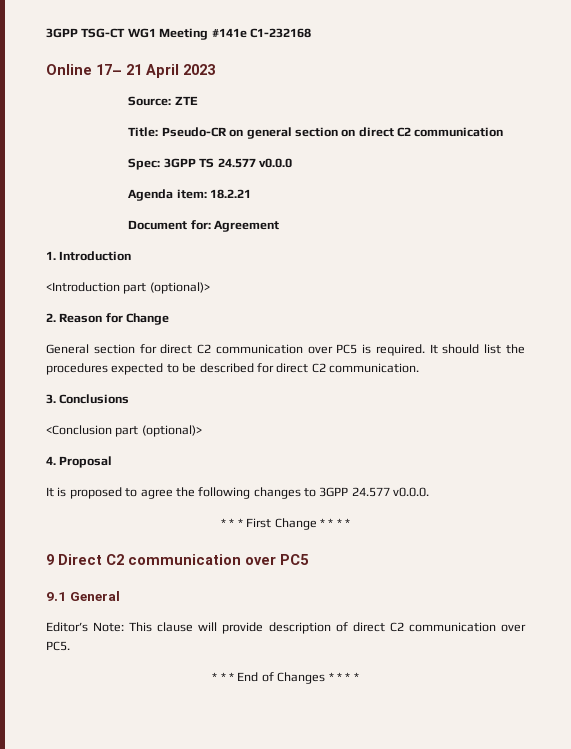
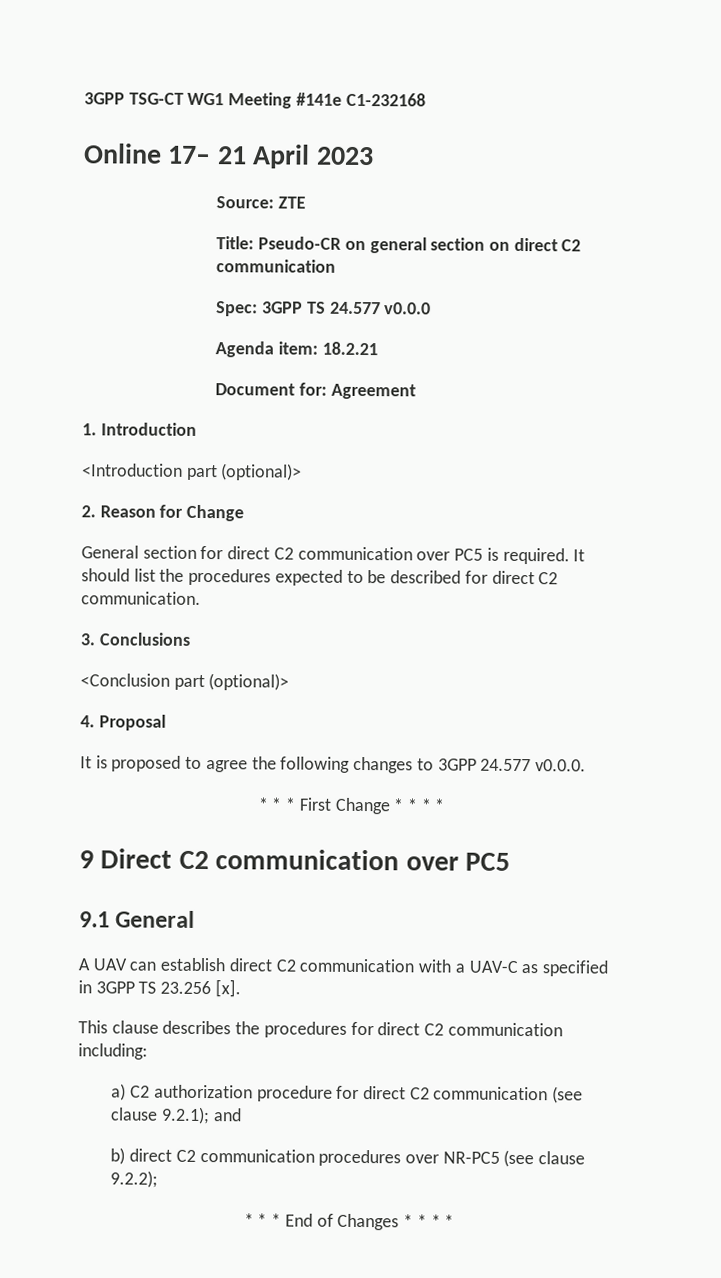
- Editor’s Note: This clause will provide description of direct C2 communication over PC5.
+ A UAV can establish direct C2 communication with a UAV-C as specified in 3GPP TS 23.256 [x].
+ This clause describes the procedures for direct C2 communication including:
+ a) C2 authorization procedure for direct C2 communication (see clause 9.2.1); and
+ b) direct C2 communication procedures over NR-PC5 (see clause 9.2.2);

